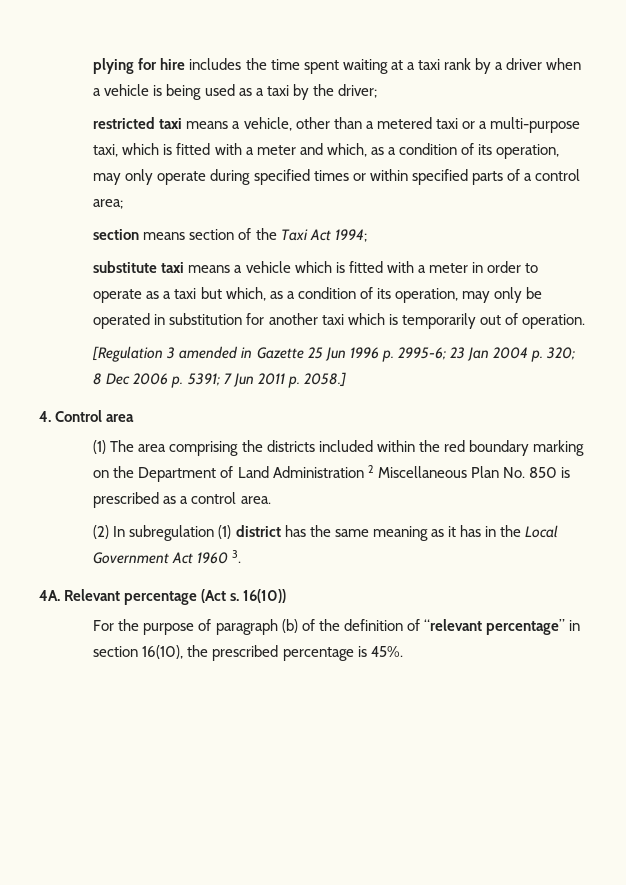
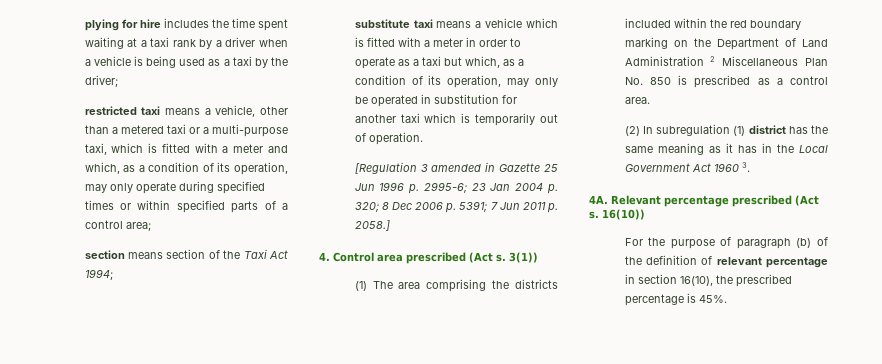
- 4. Control area
+ 4. Control area prescribed (Act s. 3(1))
- Relevant percentage (Act s.
+ Relevant percentage prescribed (Act s.
- For the purpose of paragraph (b) of the definition of “relevant percentage” in section 16(10), the prescribed percentage is 45%.
+ For the purpose of paragraph (b) of the definition of relevant percentage in section 16(10), the prescribed percentage is 45%.

